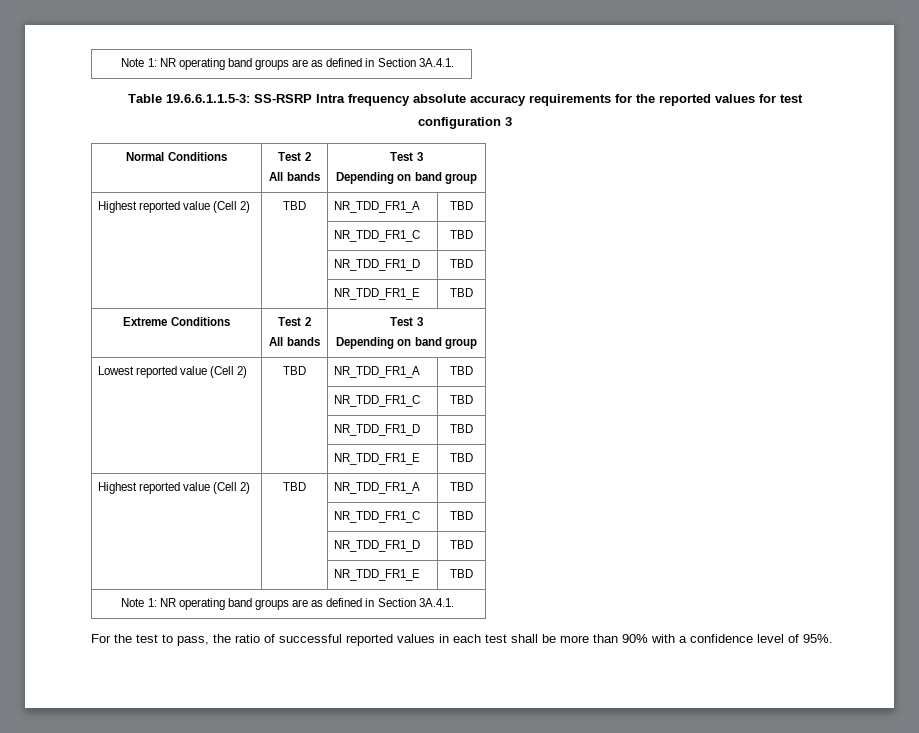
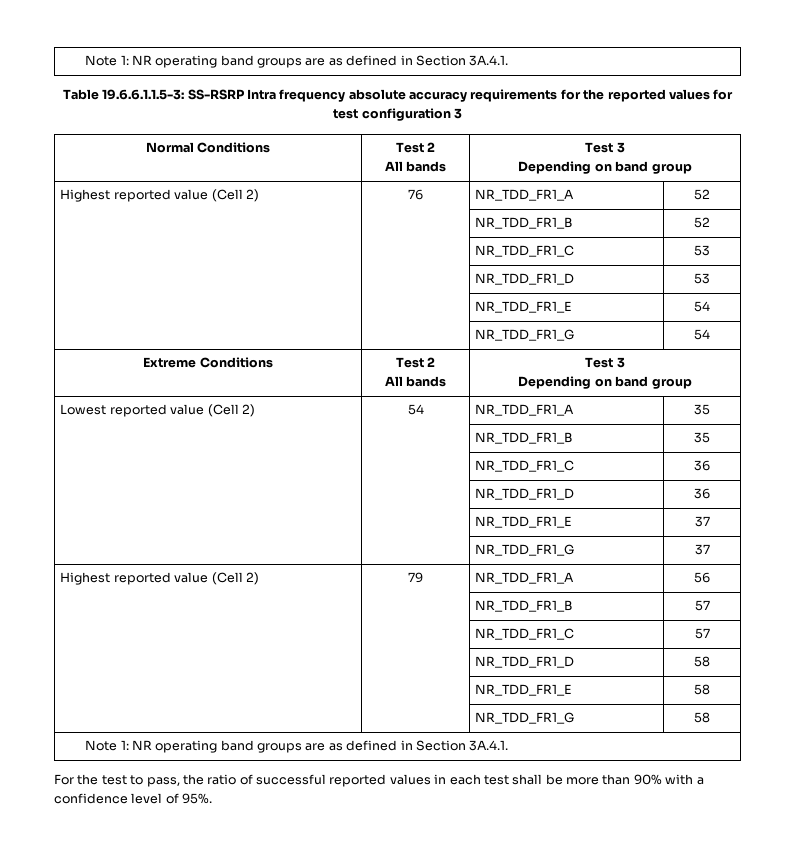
  Normal Conditions | Test 2
  All bands | Test 3
  Depending on band group
- Highest reported value (Cell 2) | TBD | NR_TDD_FR1_A | TBD
- | | NR_TDD_FR1_C | TBD
- | | NR_TDD_FR1_D | TBD
- | | NR_TDD_FR1_E | TBD
+ Highest reported value (Cell 2) | 76 | NR_TDD_FR1_A | 52
+ | | NR_TDD_FR1_B | 52
+ | | NR_TDD_FR1_C | 53
+ | | NR_TDD_FR1_D | 53
+ | | NR_TDD_FR1_E | 54
+ | | NR_TDD_FR1_G | 54
- Lowest reported value (Cell 2) | TBD | NR_TDD_FR1_A | TBD
- | | NR_TDD_FR1_C | TBD
- | | NR_TDD_FR1_D | TBD
- | | NR_TDD_FR1_E | TBD
- Highest reported value (Cell 2) | TBD | NR_TDD_FR1_A | TBD
- | | NR_TDD_FR1_C | TBD
- | | NR_TDD_FR1_D | TBD
- | | NR_TDD_FR1_E | TBD
+ Lowest reported value (Cell 2) | 54 | NR_TDD_FR1_A | 35
+ | | NR_TDD_FR1_B | 35
+ | | NR_TDD_FR1_C | 36
+ | | NR_TDD_FR1_D | 36
+ | | NR_TDD_FR1_E | 37
+ | | NR_TDD_FR1_G | 37
+ Highest reported value (Cell 2) | 79 | NR_TDD_FR1_A | 56
+ | | NR_TDD_FR1_B | 57
+ | | NR_TDD_FR1_C | 57
+ | | NR_TDD_FR1_D | 58
+ | | NR_TDD_FR1_E | 58
+ | | NR_TDD_FR1_G | 58

